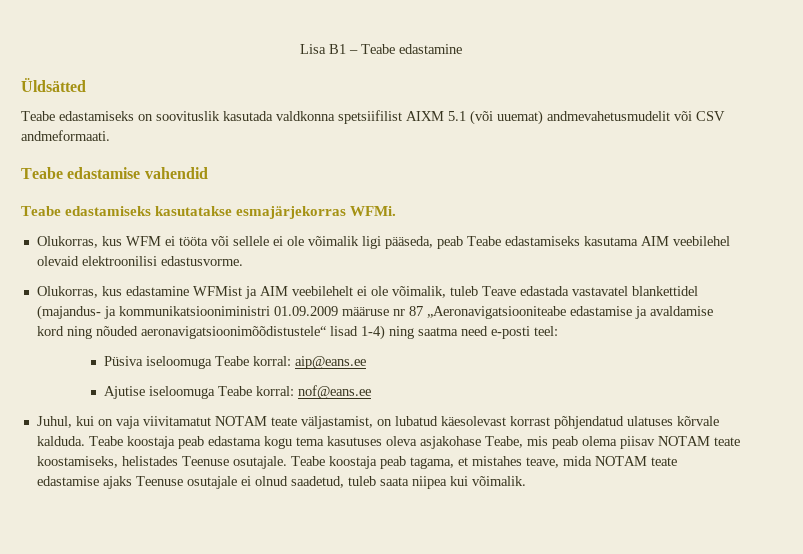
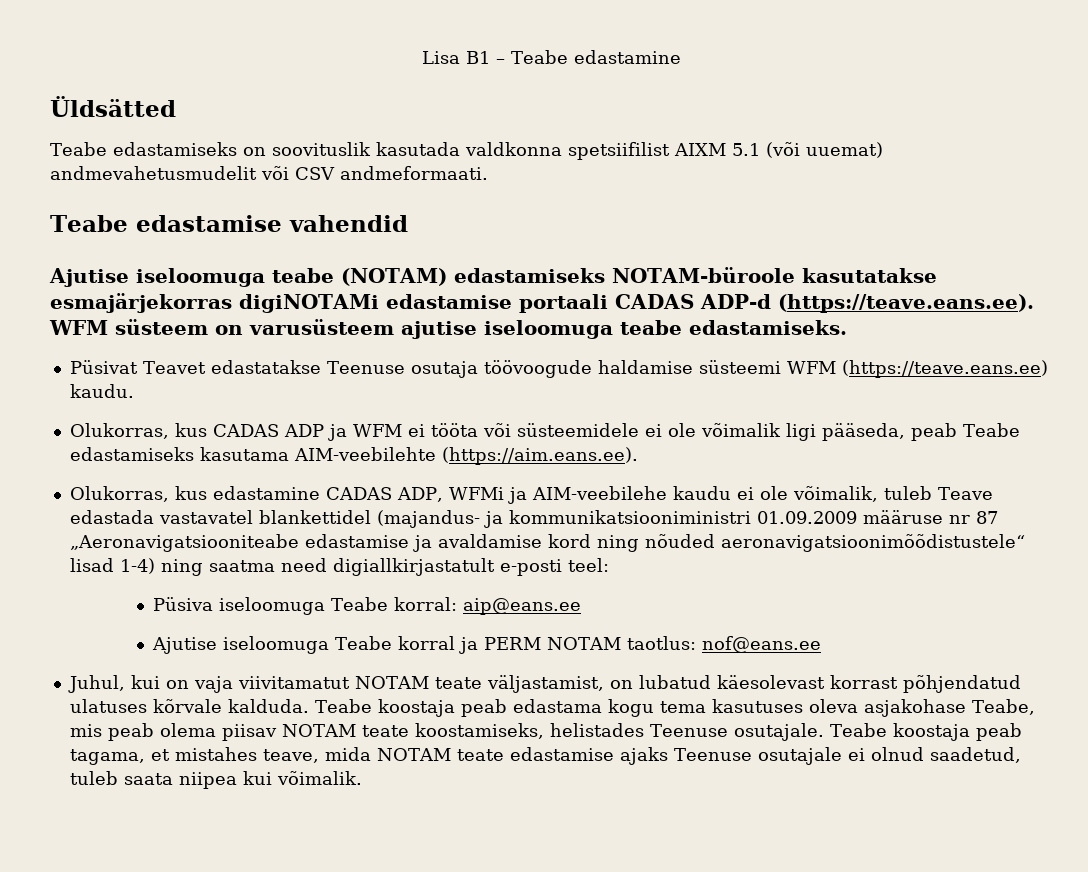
- Teabe edastamiseks kasutatakse esmajärjekorras WFMi.
- Olukorras, kus WFM ei tööta või sellele ei ole võimalik ligi pääseda, peab Teabe edastamiseks kasutama AIM veebilehel olevaid elektroonilisi edastusvorme.
- Olukorras, kus edastamine WFMist ja AIM veebilehelt ei ole võimalik, tuleb Teave edastada vastavatel blankettidel (majandus- ja kommunikatsiooniministri 01.09.2009 määruse nr 87 „Aeronavigatsiooniteabe edastamise ja avaldamise kord ning nõuded aeronavigatsioonimõõdistustele“ lisad 1-4) ning saatma need e-posti teel:
+ Ajutise iseloomuga teabe (NOTAM) edastamiseks NOTAM-büroole kasutatakse esmajärjekorras digiNOTAMi edastamise portaali CADAS ADP-d (https://teave.eans.ee). WFM süsteem on varusüsteem ajutise iseloomuga teabe edastamiseks.
+ Püsivat Teavet edastatakse Teenuse osutaja töövoogude haldamise süsteemi WFM (https://teave.eans.ee) kaudu.
+ Olukorras, kus CADAS ADP ja WFM ei tööta või süsteemidele ei ole võimalik ligi pääseda, peab Teabe edastamiseks kasutama AIM-veebilehte (https://aim.eans.ee).
+ Olukorras, kus edastamine CADAS ADP, WFMi ja AIM-veebilehe kaudu ei ole võimalik, tuleb Teave edastada vastavatel blankettidel (majandus- ja kommunikatsiooniministri 01.09.2009 määruse nr 87 „Aeronavigatsiooniteabe edastamise ja avaldamise kord ning nõuded aeronavigatsioonimõõdistustele“ lisad 1-4) ning saatma need digiallkirjastatult e-posti teel:
- Ajutise iseloomuga Teabe korral: nof@eans.ee
+ Ajutise iseloomuga Teabe korral ja PERM NOTAM taotlus: nof@eans.ee

